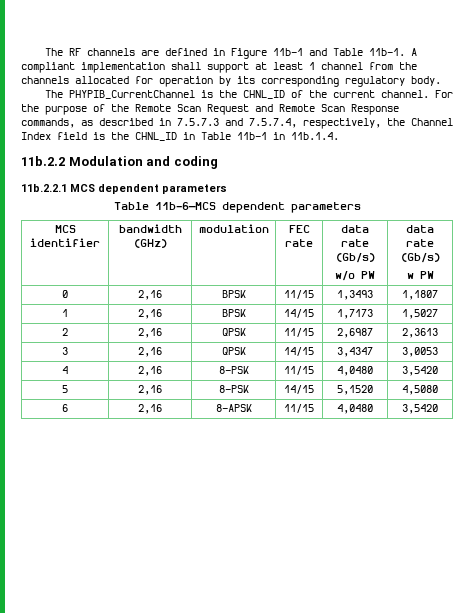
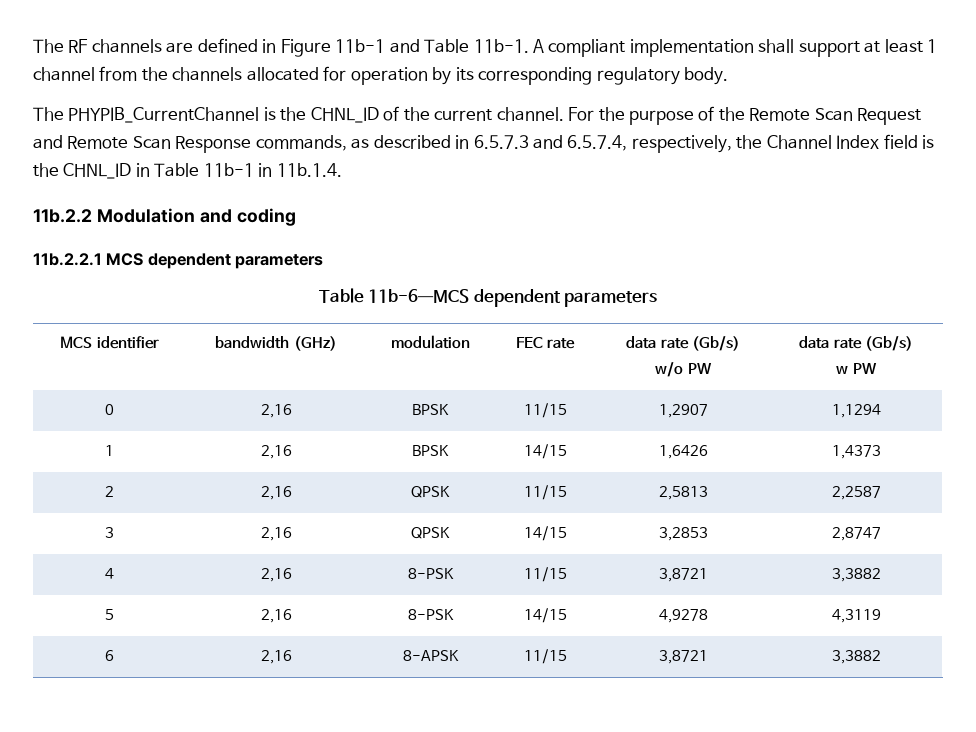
- For the purpose of the Remote Scan Request and Remote Scan Response commands, as described in 7.5.7.3 and 7.5.7.4, respectively, the Channel Index field is the CHNL_ID in Table 11b-1 in 11b.1.4.
+ For the purpose of the Remote Scan Request and Remote Scan Response commands, as described in 6.5.7.3 and 6.5.7.4, respectively, the Channel Index field is the CHNL_ID in Table 11b-1 in 11b.1.4.
- 0 | 2,16 | BPSK | 11/15 | 1,3493 | 1,1807
+ 0 | 2,16 | BPSK | 11/15 | 1,2907 | 1,1294
- 1 | 2,16 | BPSK | 14/15 | 1,7173 | 1,5027
+ 1 | 2,16 | BPSK | 14/15 | 1,6426 | 1,4373
- 2 | 2,16 | QPSK | 11/15 | 2,6987 | 2,3613
+ 2 | 2,16 | QPSK | 11/15 | 2,5813 | 2,2587
- 3 | 2,16 | QPSK | 14/15 | 3,4347 | 3,0053
+ 3 | 2,16 | QPSK | 14/15 | 3,2853 | 2,8747
- 4 | 2,16 | 8-PSK | 11/15 | 4,0480 | 3,5420
+ 4 | 2,16 | 8-PSK | 11/15 | 3,8721 | 3,3882
- 5 | 2,16 | 8-PSK | 14/15 | 5,1520 | 4,5080
+ 5 | 2,16 | 8-PSK | 14/15 | 4,9278 | 4,3119
- 6 | 2,16 | 8-APSK | 11/15 | 4,0480 | 3,5420
+ 6 | 2,16 | 8-APSK | 11/15 | 3,8721 | 3,3882

